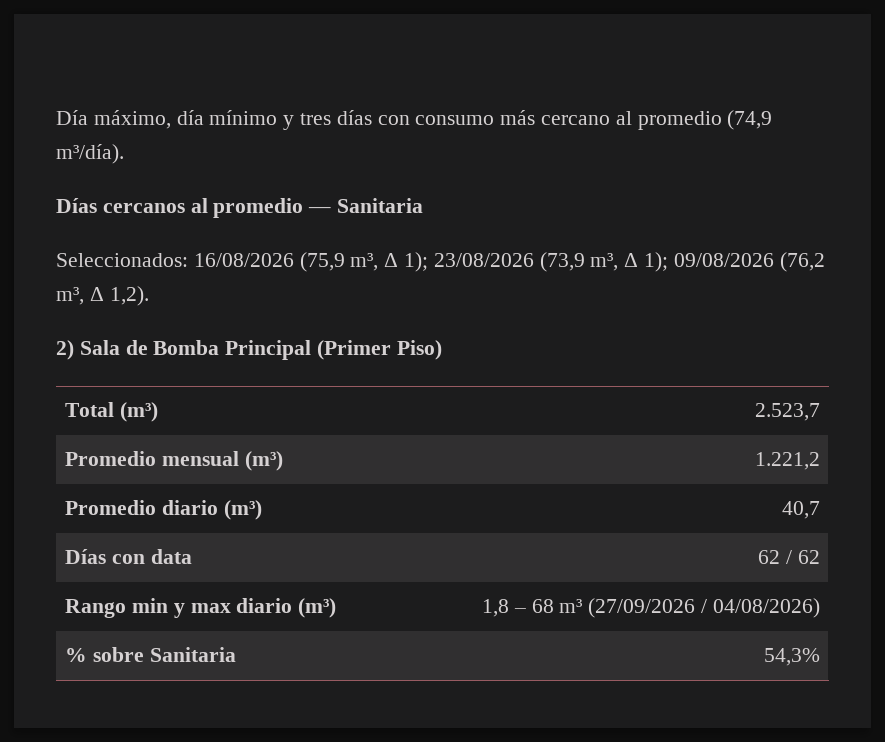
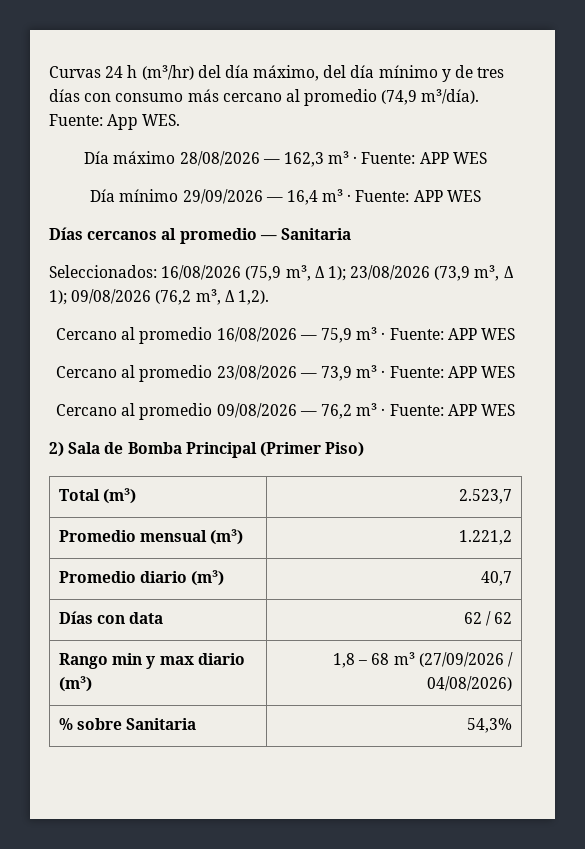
- Día máximo, día mínimo y tres días con consumo más cercano al promedio (74,9 m³/día).
+ Curvas 24 h (m³/hr) del día máximo, del día mínimo y de tres días con consumo más cercano al promedio (74,9 m³/día). Fuente: App WES.
+ Día máximo 28/08/2026 — 162,3 m³ · Fuente: APP WES
+ Día mínimo 29/09/2026 — 16,4 m³ · Fuente: APP WES
+ Cercano al promedio 16/08/2026 — 75,9 m³ · Fuente: APP WES
+ Cercano al promedio 23/08/2026 — 73,9 m³ · Fuente: APP WES
+ Cercano al promedio 09/08/2026 — 76,2 m³ · Fuente: APP WES

